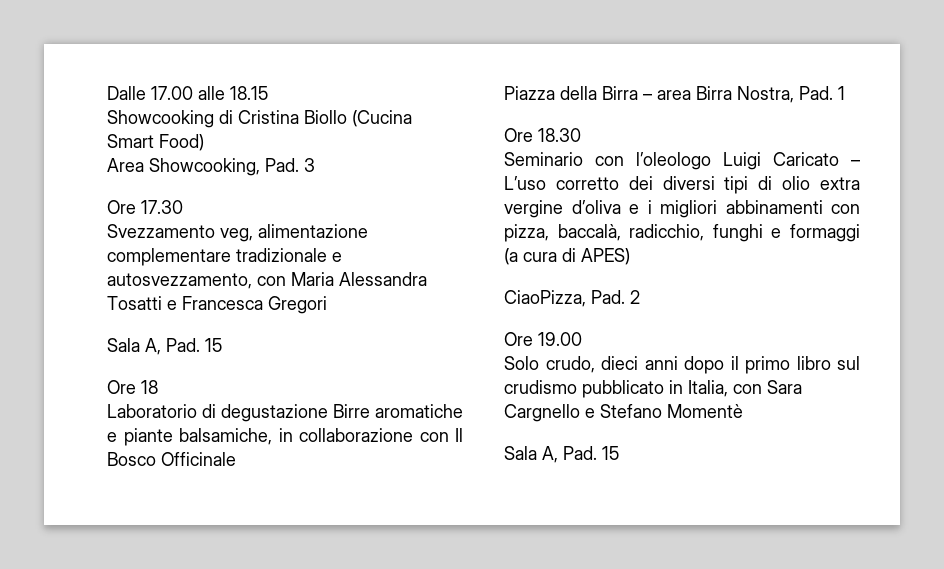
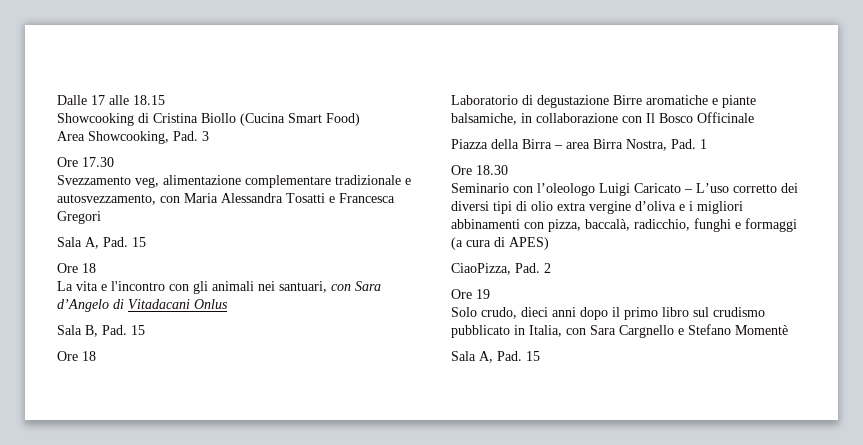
- Dalle 17.00 alle 18.15
+ Dalle 17 alle 18.15
+ La vita e l'incontro con gli animali nei santuari, con Sara d’Angelo di Vitadacani Onlus
+ Sala B, Pad. 15
+ Ore 18
- Ore 19.00
+ Ore 19

